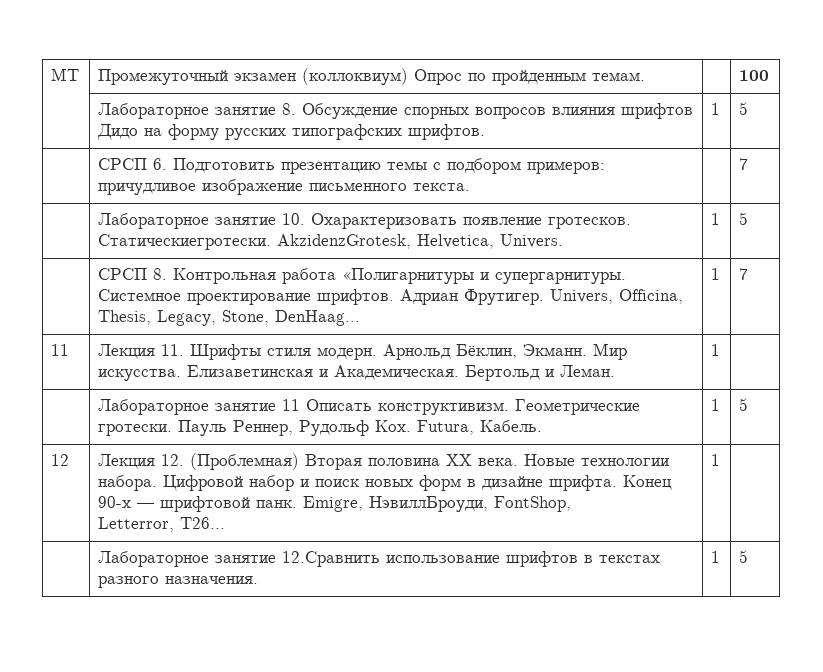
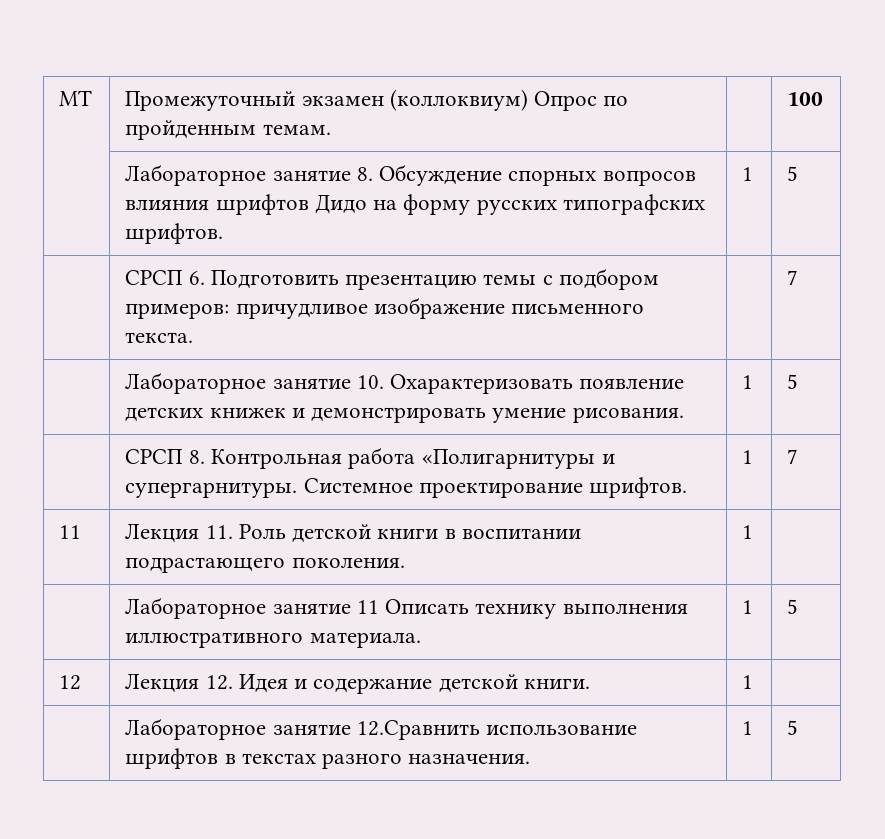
- | Лабораторное занятие 10. Охарактеризовать появление гротесков. Статическиегротески. AkzidenzGrotesk, Helvetica, Univers. | 1 | 5
+ | Лабораторное занятие 10. Охарактеризовать появление детских книжек и демонстрировать умение рисования. | 1 | 5
- | СРСП 8. Контрольная работа «Полигарнитуры и супергарнитуры. Системное проектирование шрифтов. Адриан Фрутигер. Univers, Officina, Thesis, Legacy, Stone, DenHaag... | 1 | 7
+ | СРСП 8. Контрольная работа «Полигарнитуры и супергарнитуры. Системное проектирование шрифтов. | 1 | 7
- 11 | Лекция 11. Шрифты стиля модерн. Арнольд Бёклин, Экманн. Мир искусства. Елизаветинская и Академическая. Бертольд и Леман. | 1 |
+ 11 | Лекция 11. Роль детской книги в воспитании подрастающего поколения. | 1 |
- | Лабораторное занятие 11 Описать конструктивизм. Геометрические гротески. Пауль Реннер, Рудольф Кох. Futura, Кабель. | 1 | 5
+ | Лабораторное занятие 11 Описать технику выполнения иллюстративного материала. | 1 | 5
- 12 | Лекция 12. (Проблемная) Вторая половина ХХ века. Новые технологии набора. Цифровой набор и поиск новых форм в дизайне шрифта. Конец 90-х — шрифтовой панк. Emigre, НэвиллБроуди, FontShop,
- Letterror, T26... | 1 |
+ 12 | Лекция 12. Идея и содержание детской книги. | 1 |

